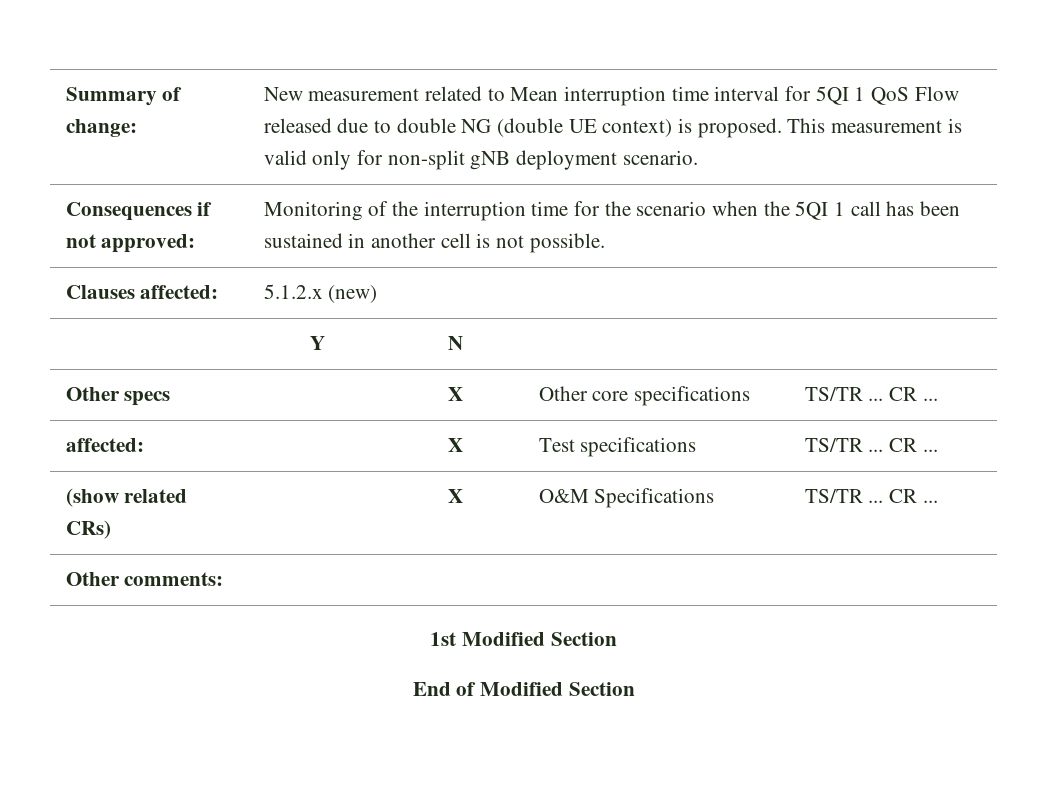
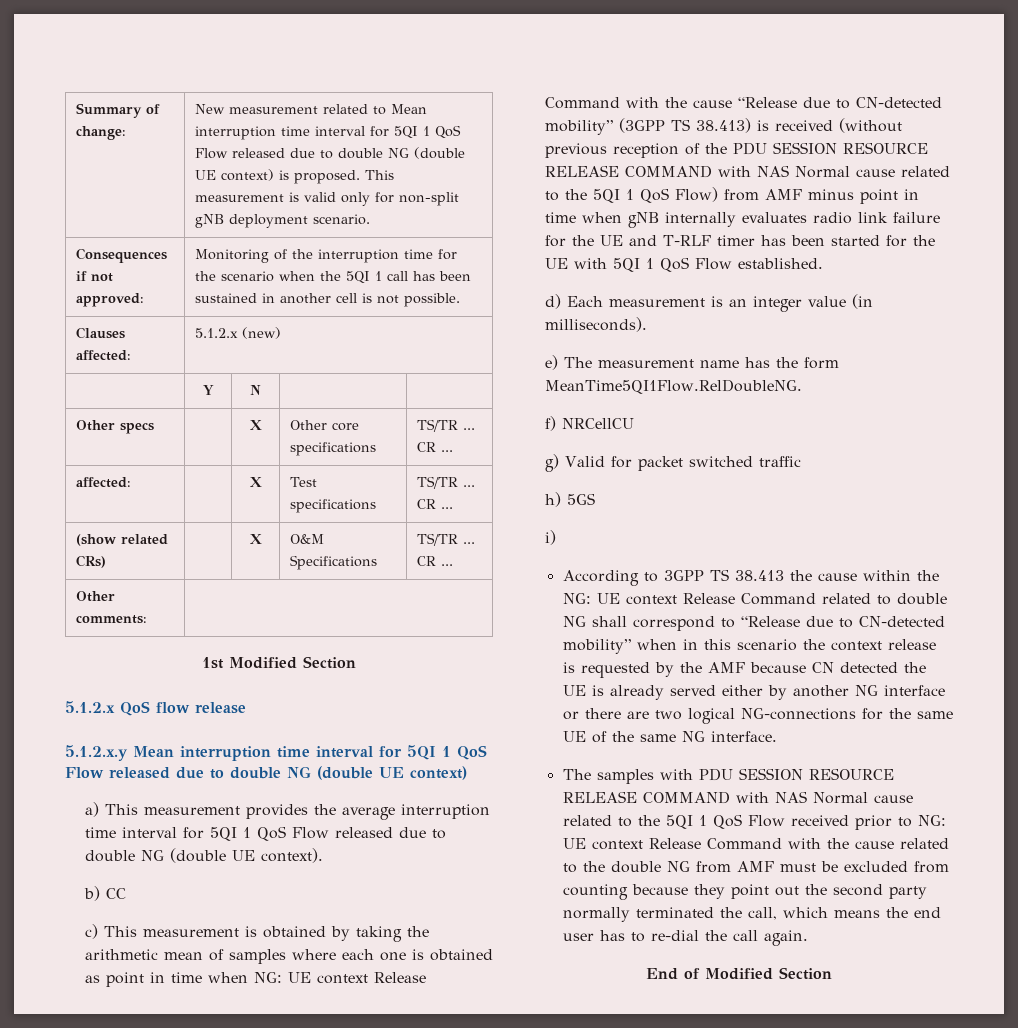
+ 5.1.2.x QoS flow release
+ 5.1.2.x.y Mean interruption time interval for 5QI 1 QoS Flow released due to double NG (double UE context)
+ a) This measurement provides the average interruption time interval for 5QI 1 QoS Flow released due to double NG (double UE context).
+ b) CC
+ c) This measurement is obtained by taking the arithmetic mean of samples where each one is obtained as point in time when NG: UE context Release Command with the cause “Release due to CN-detected mobility” (3GPP TS 38.413) is received (without previous reception of the PDU SESSION RESOURCE RELEASE COMMAND with NAS Normal cause related to the 5QI 1 QoS Flow) from AMF minus point in time when gNB internally evaluates radio link failure for the UE and T-RLF timer has been started for the UE with 5QI 1 QoS Flow established.
+ d) Each measurement is an integer value (in milliseconds).
+ e) The measurement name has the form MeanTime5QI1Flow.RelDoubleNG.
+ f) NRCellCU
+ g) Valid for packet switched traffic
+ h) 5GS
+ i)
+ According to 3GPP TS 38.413 the cause within the NG: UE context Release Command related to double NG shall correspond to “Release due to CN-detected mobility” when in this scenario the context release is requested by the AMF because CN detected the UE is already served either by another NG interface or there are two logical NG-connections for the same UE of the same NG interface.
+ The samples with PDU SESSION RESOURCE RELEASE COMMAND with NAS Normal cause related to the 5QI 1 QoS Flow received prior to NG: UE context Release Command with the cause related to the double NG from AMF must be excluded from counting because they point out the second party normally terminated the call, which means the end user has to re-dial the call again.

